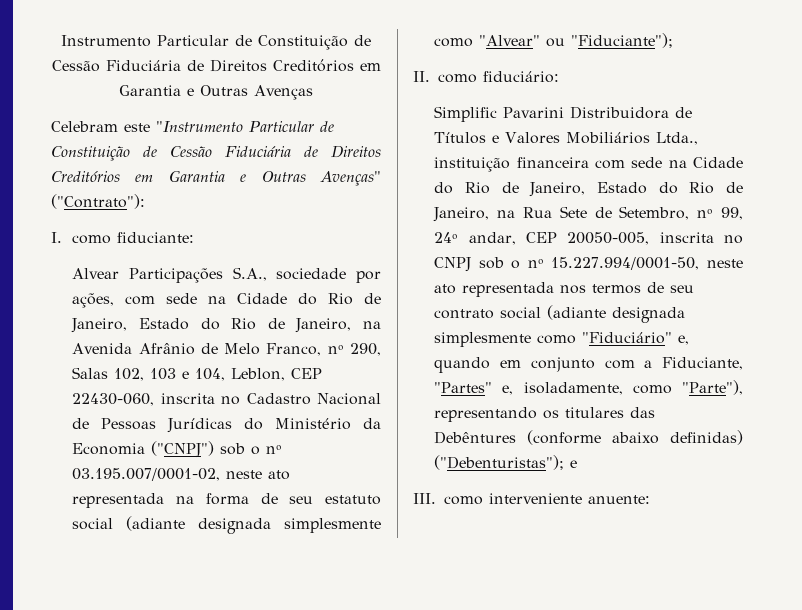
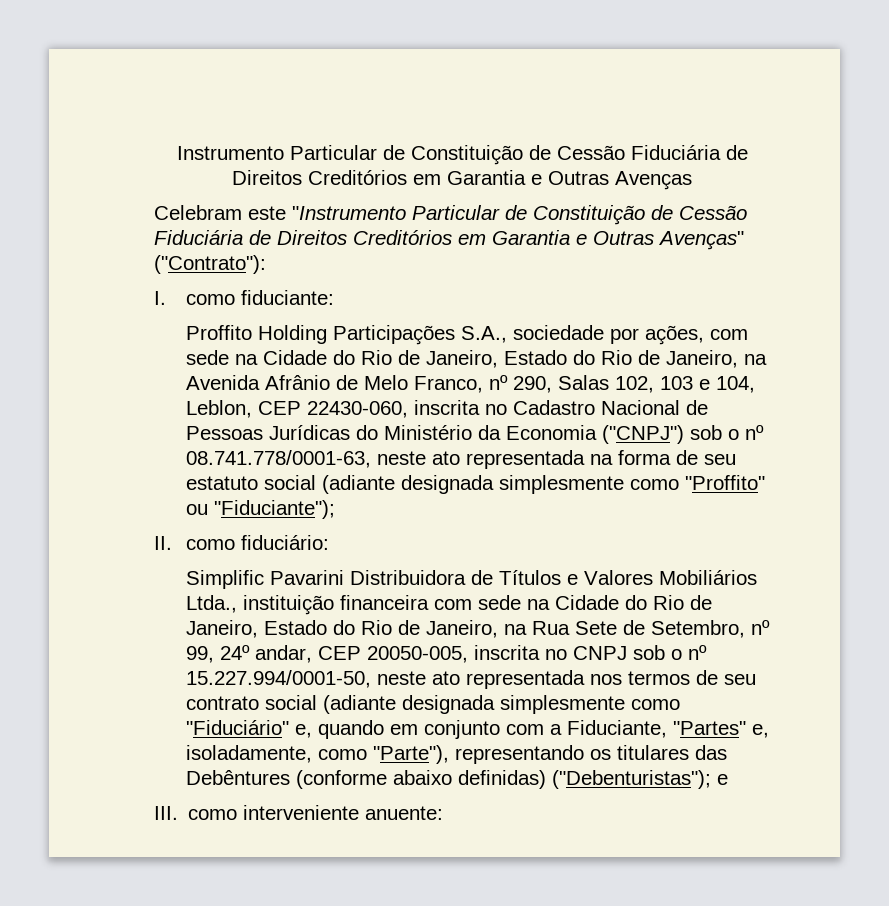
- Alvear Participações S.A., sociedade por ações, com sede na Cidade do Rio de Janeiro, Estado do Rio de Janeiro, na Avenida Afrânio de Melo Franco, nº 290, Salas 102, 103 e 104, Leblon, CEP 22430-060, inscrita no Cadastro Nacional de Pessoas Jurídicas do Ministério da Economia ("CNPJ") sob o nº 03.195.007/0001-02, neste ato representada na forma de seu estatuto social (adiante designada simplesmente como "Alvear" ou "Fiduciante");
+ Proffito Holding Participações S.A., sociedade por ações, com sede na Cidade do Rio de Janeiro, Estado do Rio de Janeiro, na Avenida Afrânio de Melo Franco, nº 290, Salas 102, 103 e 104, Leblon, CEP 22430-060, inscrita no Cadastro Nacional de Pessoas Jurídicas do Ministério da Economia ("CNPJ") sob o nº 08.741.778/0001-63, neste ato representada na forma de seu estatuto social (adiante designada simplesmente como "Proffito" ou "Fiduciante");

